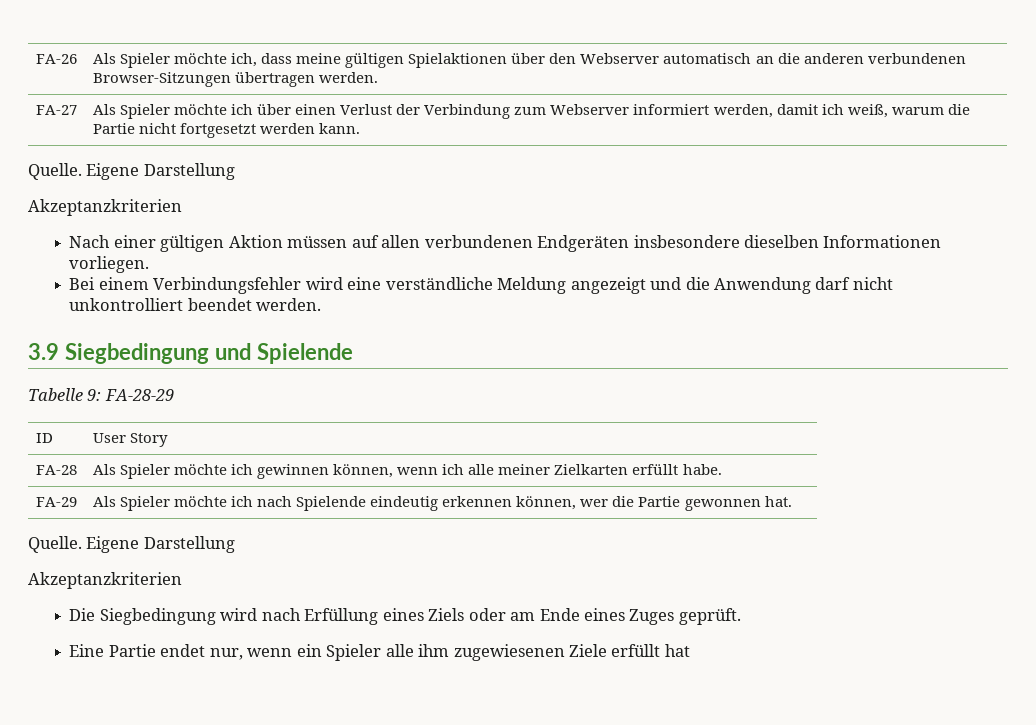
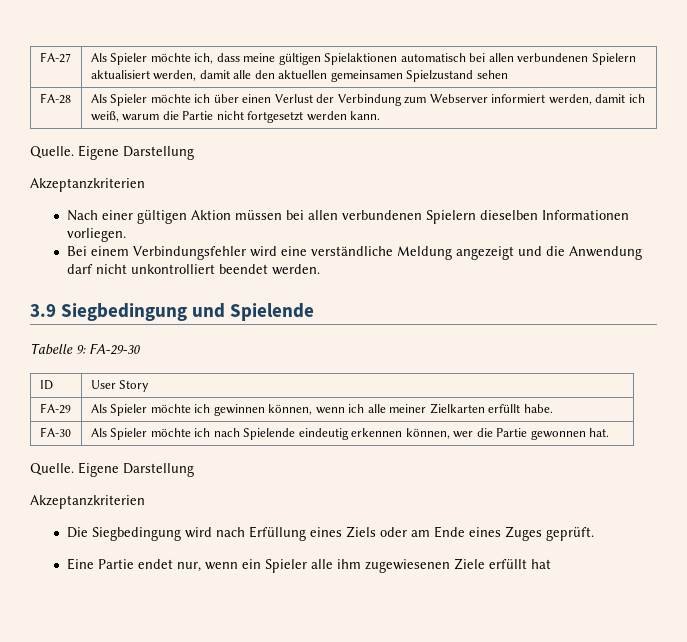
- FA-26 | Als Spieler möchte ich, dass meine gültigen Spielaktionen über den Webserver automatisch an die anderen verbundenen Browser-Sitzungen übertragen werden.
- FA-27 | Als Spieler möchte ich über einen Verlust der Verbindung zum Webserver informiert werden, damit ich weiß, warum die Partie nicht fortgesetzt werden kann.
+ FA-27 | Als Spieler möchte ich, dass meine gültigen Spielaktionen automatisch bei allen verbundenen Spielern aktualisiert werden, damit alle den aktuellen gemeinsamen Spielzustand sehen
+ FA-28 | Als Spieler möchte ich über einen Verlust der Verbindung zum Webserver informiert werden, damit ich weiß, warum die Partie nicht fortgesetzt werden kann.
- Nach einer gültigen Aktion müssen auf allen verbundenen Endgeräten insbesondere dieselben Informationen vorliegen.
+ Nach einer gültigen Aktion müssen bei allen verbundenen Spielern dieselben Informationen vorliegen.
- Tabelle 9: FA-28-29
+ Tabelle 9: FA-29-30
- FA-28 | Als Spieler möchte ich gewinnen können, wenn ich alle meiner Zielkarten erfüllt habe.
+ FA-29 | Als Spieler möchte ich gewinnen können, wenn ich alle meiner Zielkarten erfüllt habe.
- FA-29 | Als Spieler möchte ich nach Spielende eindeutig erkennen können, wer die Partie gewonnen hat.
+ FA-30 | Als Spieler möchte ich nach Spielende eindeutig erkennen können, wer die Partie gewonnen hat.

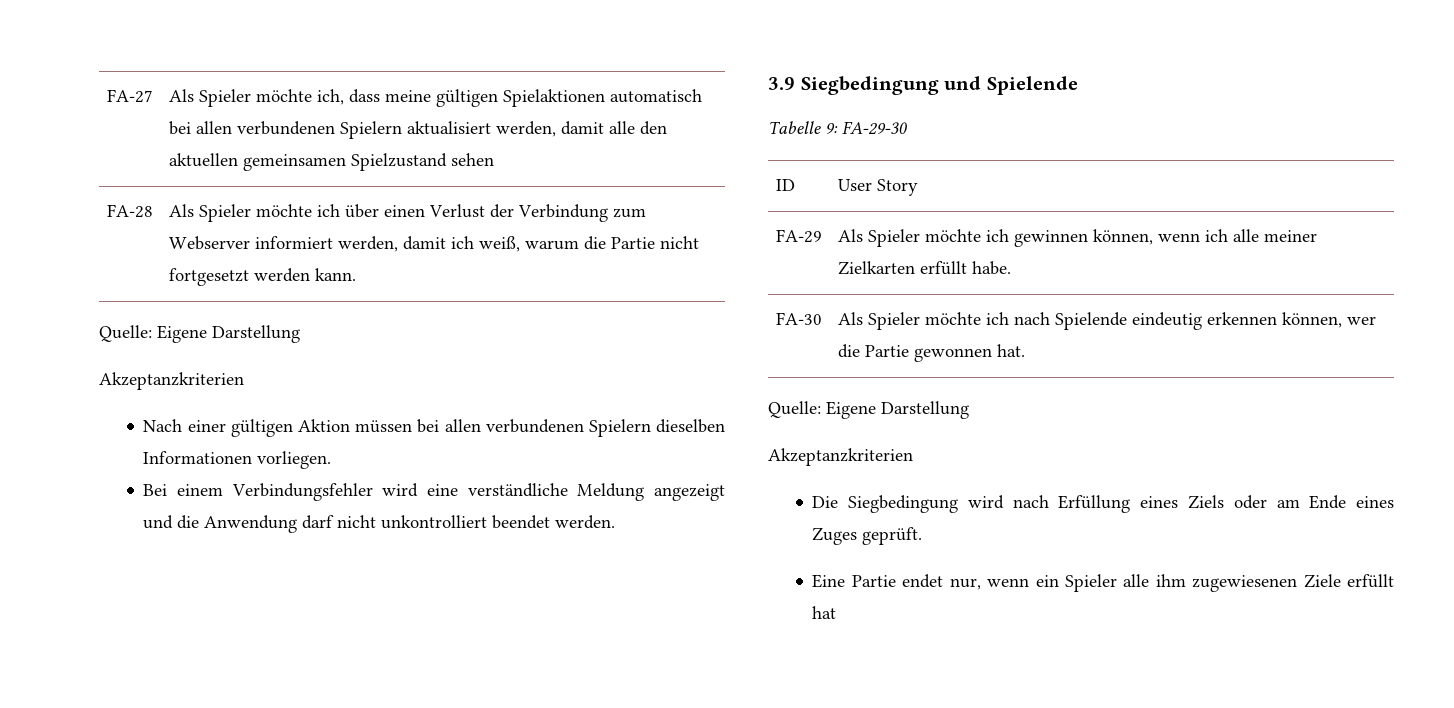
  FA-28 | Als Spieler möchte ich über einen Verlust der Verbindung zum Webserver informiert werden, damit ich weiß, warum die Partie nicht fortgesetzt werden kann.
- Quelle. Eigene Darstellung
+ Quelle: Eigene Darstellung
  FA-30 | Als Spieler möchte ich nach Spielende eindeutig erkennen können, wer die Partie gewonnen hat.
- Quelle. Eigene Darstellung
+ Quelle: Eigene Darstellung

